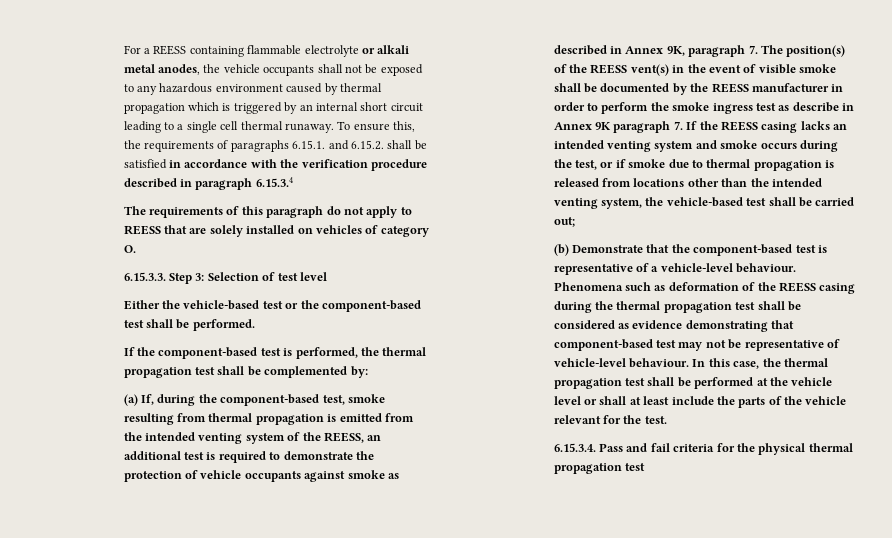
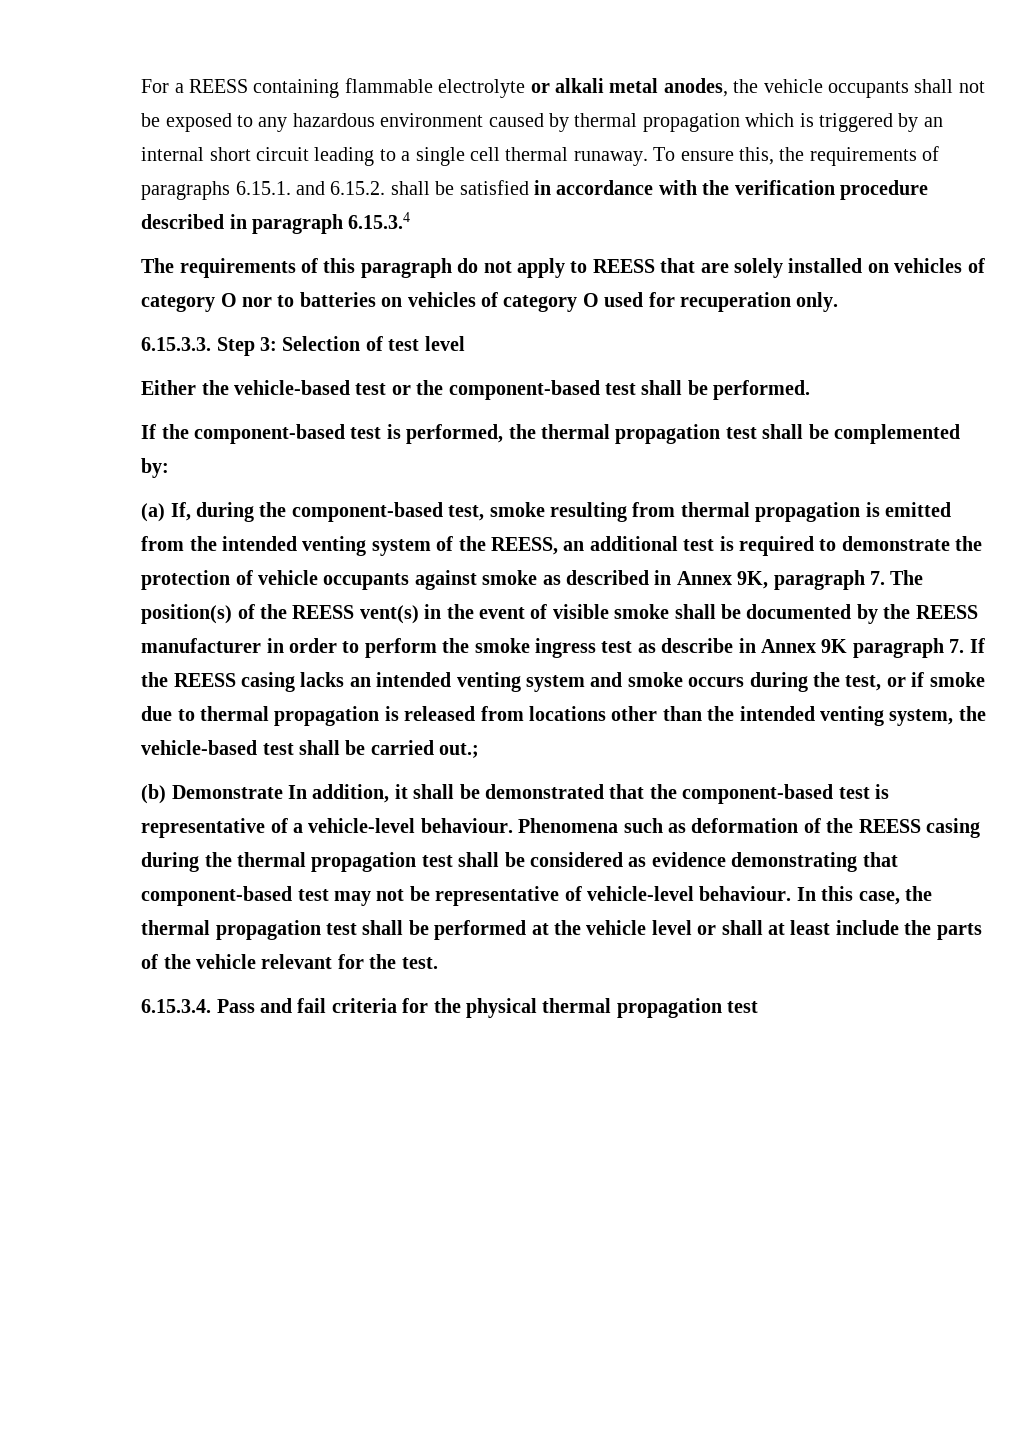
- The requirements of this paragraph do not apply to REESS that are solely installed on vehicles of category O.
+ The requirements of this paragraph do not apply to REESS that are solely installed on vehicles of category O nor to batteries on vehicles of category O used for recuperation only.
- (a) If, during the component-based test, smoke resulting from thermal propagation is emitted from the intended venting system of the REESS, an additional test is required to demonstrate the protection of vehicle occupants against smoke as described in Annex 9K, paragraph 7. The position(s) of the REESS vent(s) in the event of visible smoke shall be documented by the REESS manufacturer in order to perform the smoke ingress test as describe in Annex 9K paragraph 7. If the REESS casing lacks an intended venting system and smoke occurs during the test, or if smoke due to thermal propagation is released from locations other than the intended venting system, the vehicle-based test shall be carried out;
+ (a) If, during the component-based test, smoke resulting from thermal propagation is emitted from the intended venting system of the REESS, an additional test is required to demonstrate the protection of vehicle occupants against smoke as described in Annex 9K, paragraph 7. The position(s) of the REESS vent(s) in the event of visible smoke shall be documented by the REESS manufacturer in order to perform the smoke ingress test as describe in Annex 9K paragraph 7. If the REESS casing lacks an intended venting system and smoke occurs during the test, or if smoke due to thermal propagation is released from locations other than the intended venting system, the vehicle-based test shall be carried out.;
- (b) Demonstrate that the component-based test is representative of a vehicle-level behaviour.
+ (b) Demonstrate In addition, it shall be demonstrated that the component-based test is representative of a vehicle-level behaviour.

